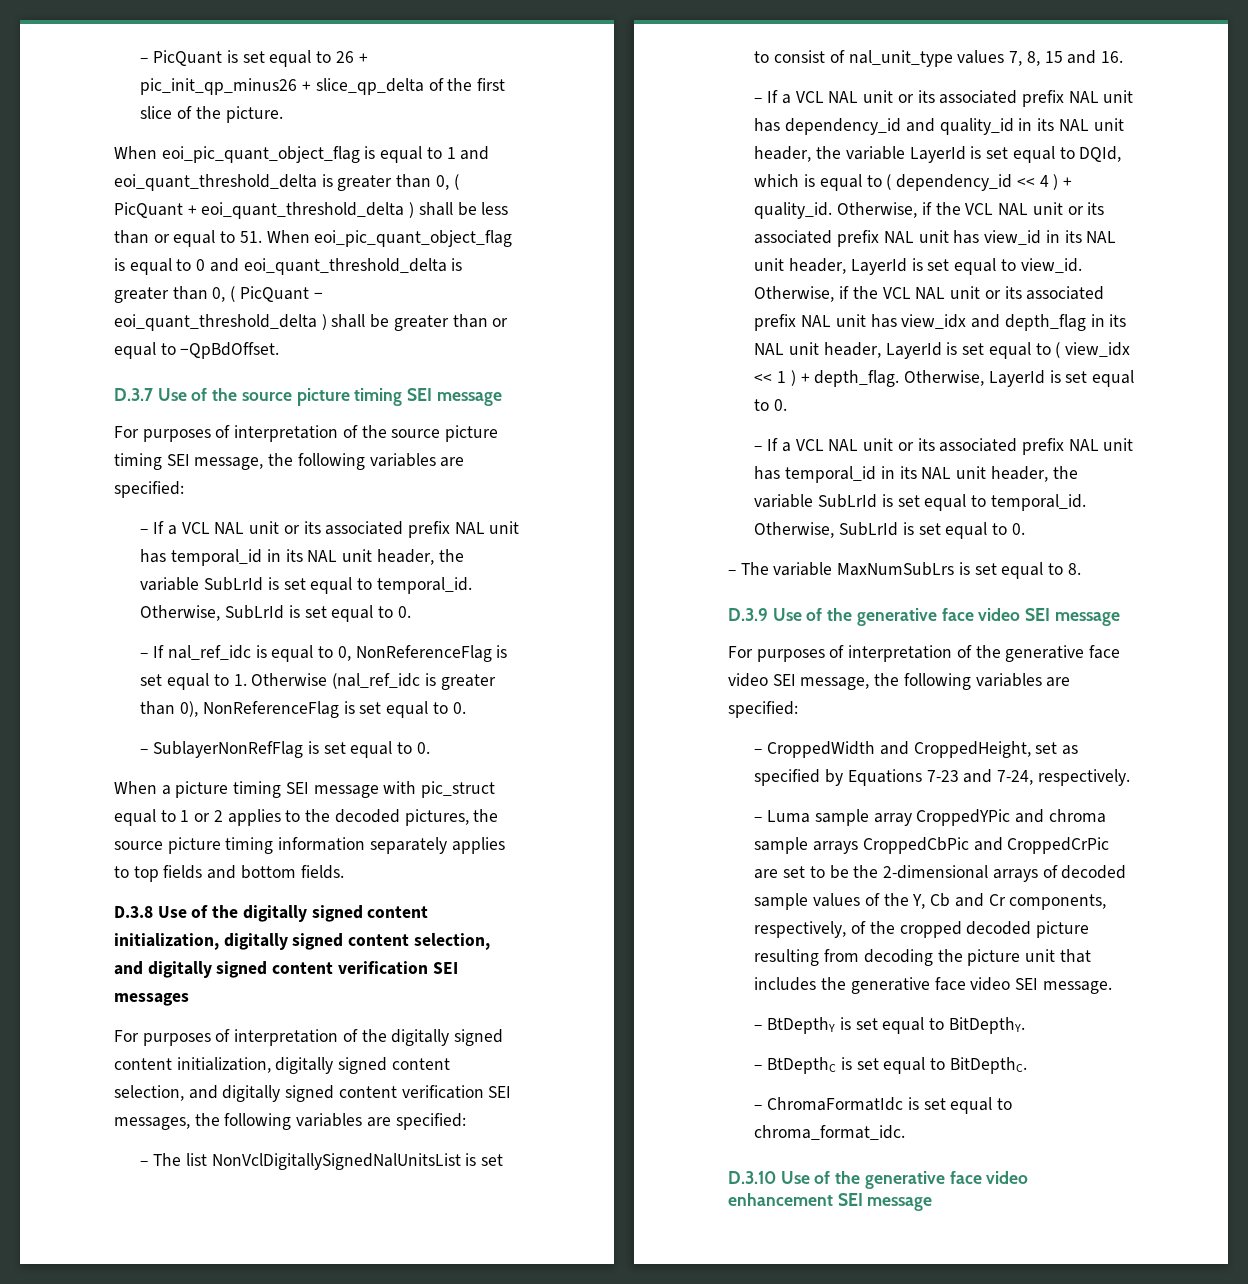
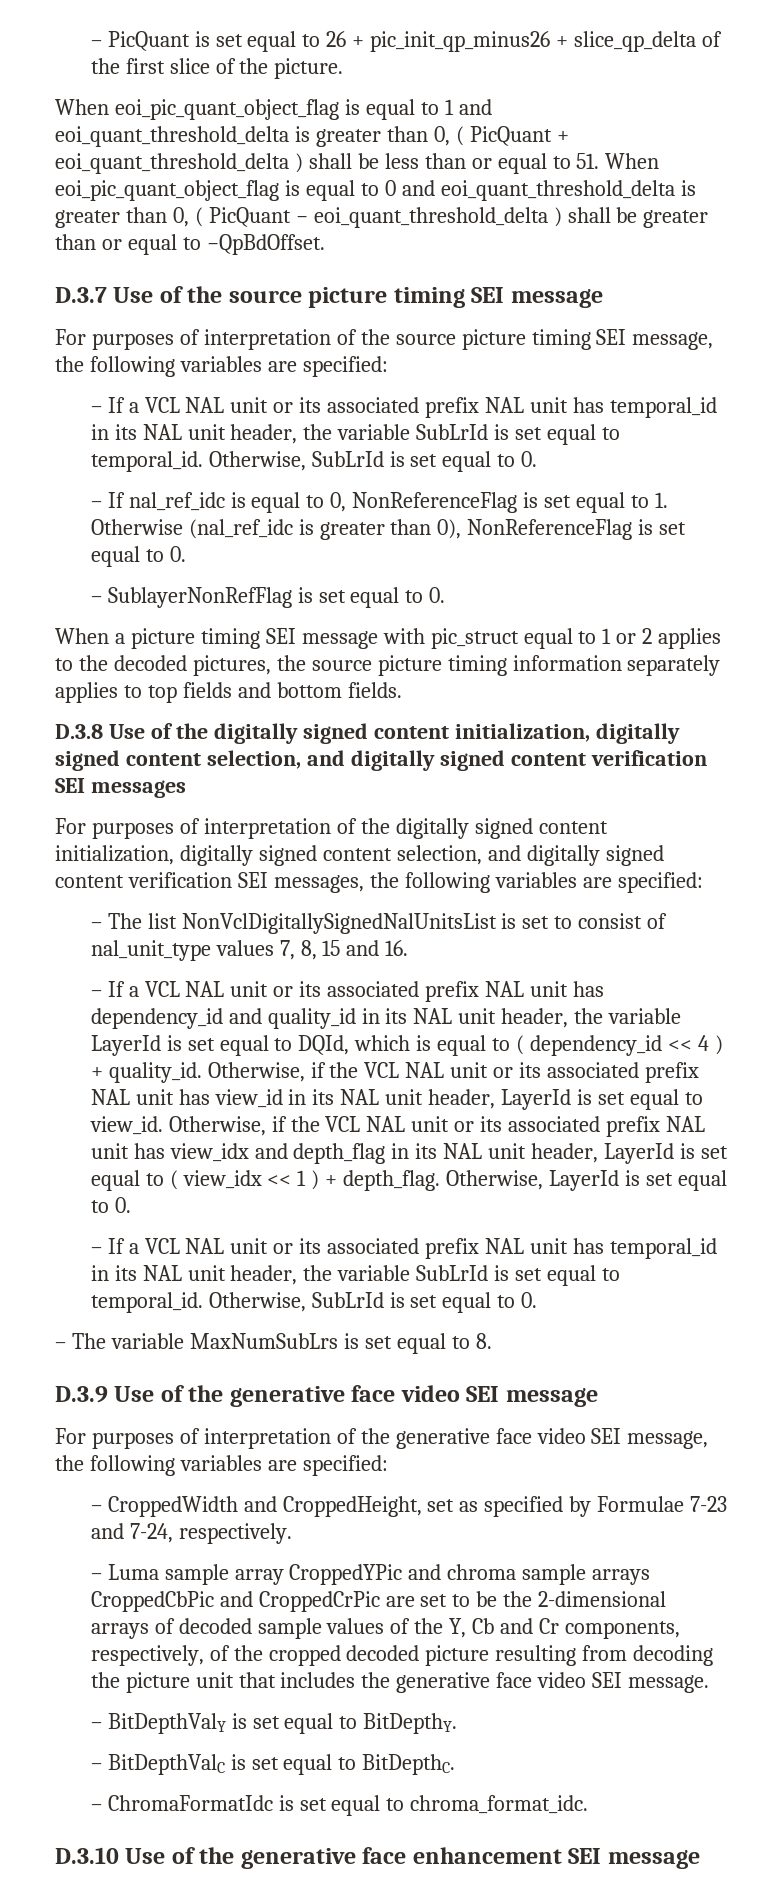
- – CroppedWidth and CroppedHeight, set as specified by Equations 7-23 and 7-24, respectively.
+ – CroppedWidth and CroppedHeight, set as specified by Formulae 7-23 and 7-24, respectively.
- – BtDepthY is set equal to BitDepthY.
+ – BitDepthValY is set equal to BitDepthY.
- – BtDepthC is set equal to BitDepthC.
+ – BitDepthValC is set equal to BitDepthC.
- D.3.10 Use of the generative face video enhancement SEI message
+ D.3.10 Use of the generative face enhancement SEI message

